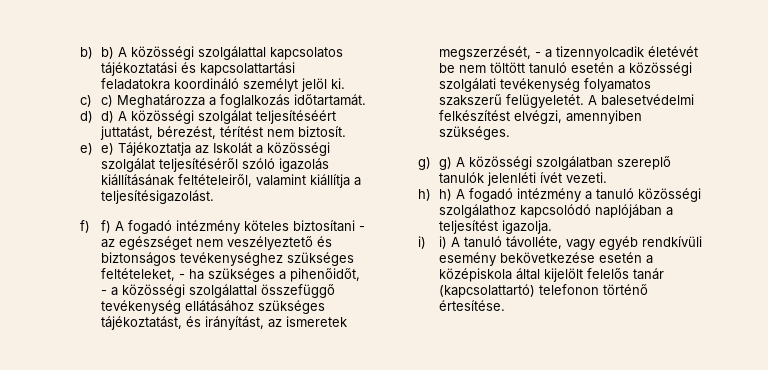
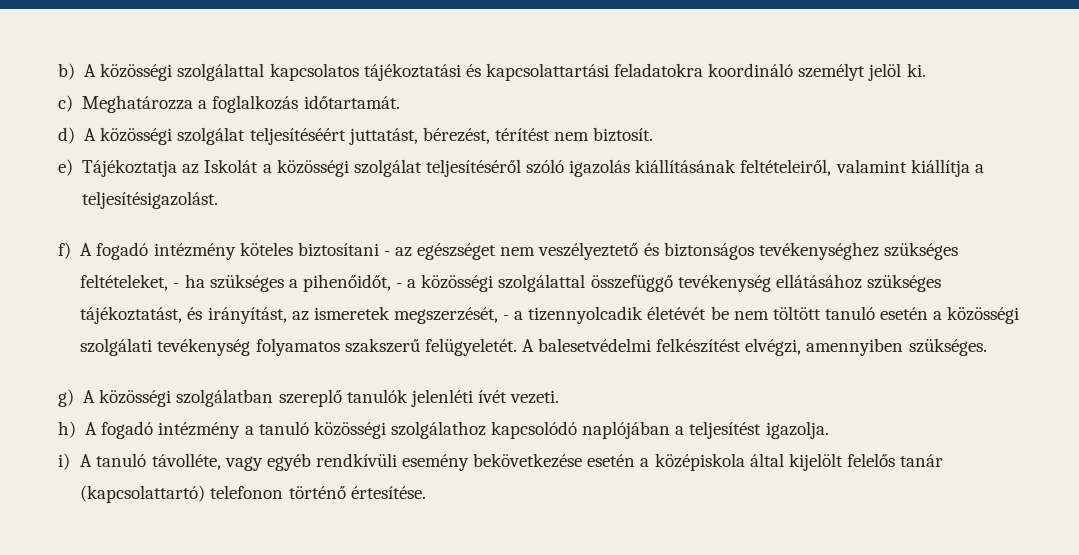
- b) b) A közösségi szolgálattal kapcsolatos tájékoztatási és kapcsolattartási feladatokra koordináló személyt jelöl ki.
+ b) A közösségi szolgálattal kapcsolatos tájékoztatási és kapcsolattartási feladatokra koordináló személyt jelöl ki.
- c) c) Meghatározza a foglalkozás időtartamát.
+ c) Meghatározza a foglalkozás időtartamát.
- d) d) A közösségi szolgálat teljesítéséért juttatást, bérezést, térítést nem biztosít.
+ d) A közösségi szolgálat teljesítéséért juttatást, bérezést, térítést nem biztosít.
- e) e) Tájékoztatja az Iskolát a közösségi szolgálat teljesítéséről szóló igazolás kiállításának feltételeiről, valamint kiállítja a teljesítésigazolást.
+ e) Tájékoztatja az Iskolát a közösségi szolgálat teljesítéséről szóló igazolás kiállításának feltételeiről, valamint kiállítja a teljesítésigazolást.
- f) f) A fogadó intézmény köteles biztosítani - az egészséget nem veszélyeztető és biztonságos tevékenységhez szükséges feltételeket, - ha szükséges a pihenőidőt, - a közösségi szolgálattal összefüggő tevékenység ellátásához szükséges tájékoztatást, és irányítást, az ismeretek megszerzését, - a tizennyolcadik életévét be nem töltött tanuló esetén a közösségi szolgálati tevékenység folyamatos szakszerű felügyeletét.
+ f) A fogadó intézmény köteles biztosítani - az egészséget nem veszélyeztető és biztonságos tevékenységhez szükséges feltételeket, - ha szükséges a pihenőidőt, - a közösségi szolgálattal összefüggő tevékenység ellátásához szükséges tájékoztatást, és irányítást, az ismeretek megszerzését, - a tizennyolcadik életévét be nem töltött tanuló esetén a közösségi szolgálati tevékenység folyamatos szakszerű felügyeletét.
- g) g) A közösségi szolgálatban szereplő tanulók jelenléti ívét vezeti.
+ g) A közösségi szolgálatban szereplő tanulók jelenléti ívét vezeti.
- h) h) A fogadó intézmény a tanuló közösségi szolgálathoz kapcsolódó naplójában a teljesítést igazolja.
+ h) A fogadó intézmény a tanuló közösségi szolgálathoz kapcsolódó naplójában a teljesítést igazolja.
- i) i) A tanuló távolléte, vagy egyéb rendkívüli esemény bekövetkezése esetén a középiskola által kijelölt felelős tanár (kapcsolattartó) telefonon történő értesítése.
+ i) A tanuló távolléte, vagy egyéb rendkívüli esemény bekövetkezése esetén a középiskola által kijelölt felelős tanár (kapcsolattartó) telefonon történő értesítése.

